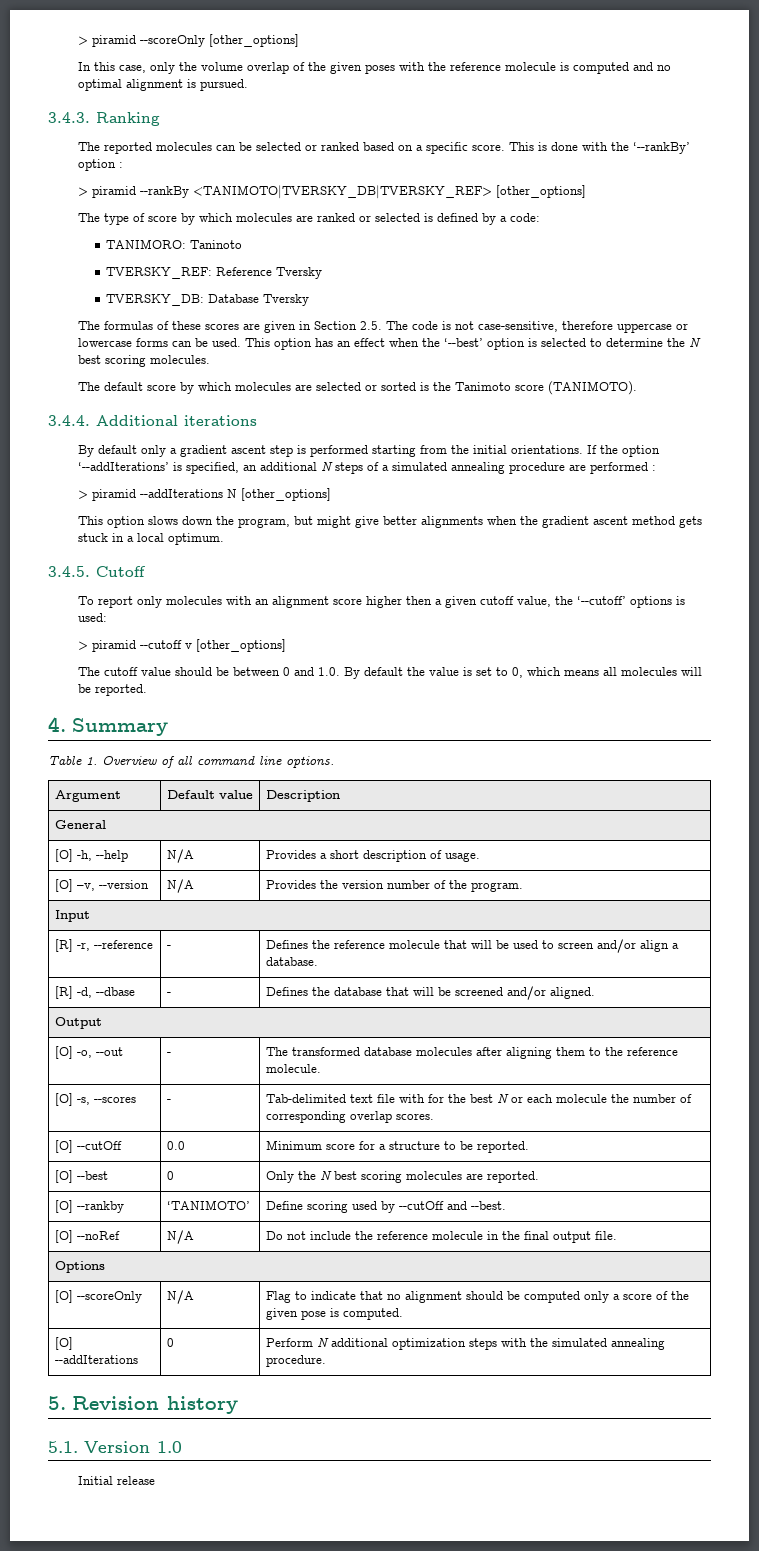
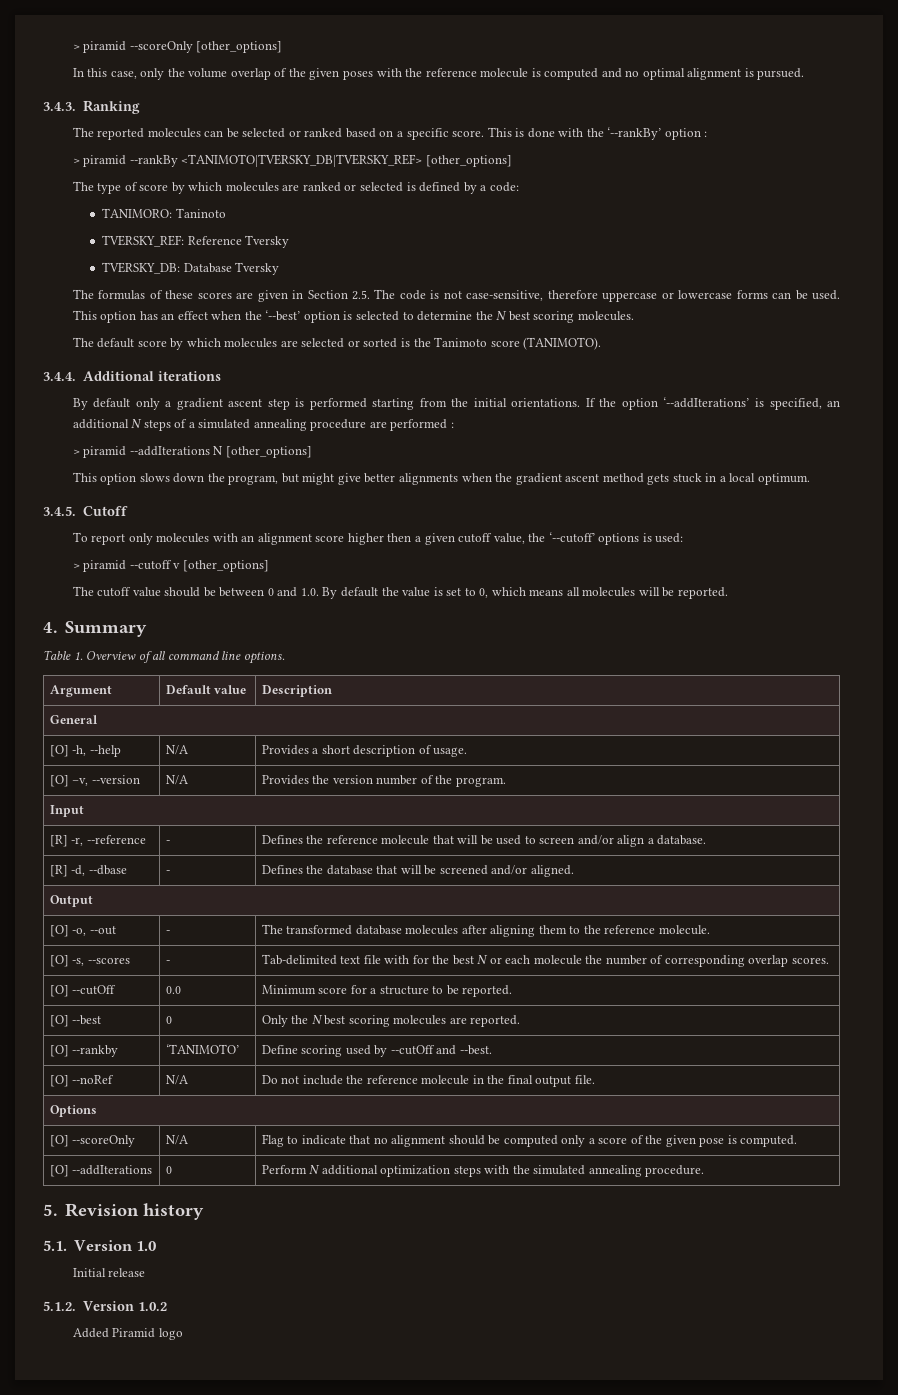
+ 5.1.2. Version 1.0.2
+ Added Piramid logo

